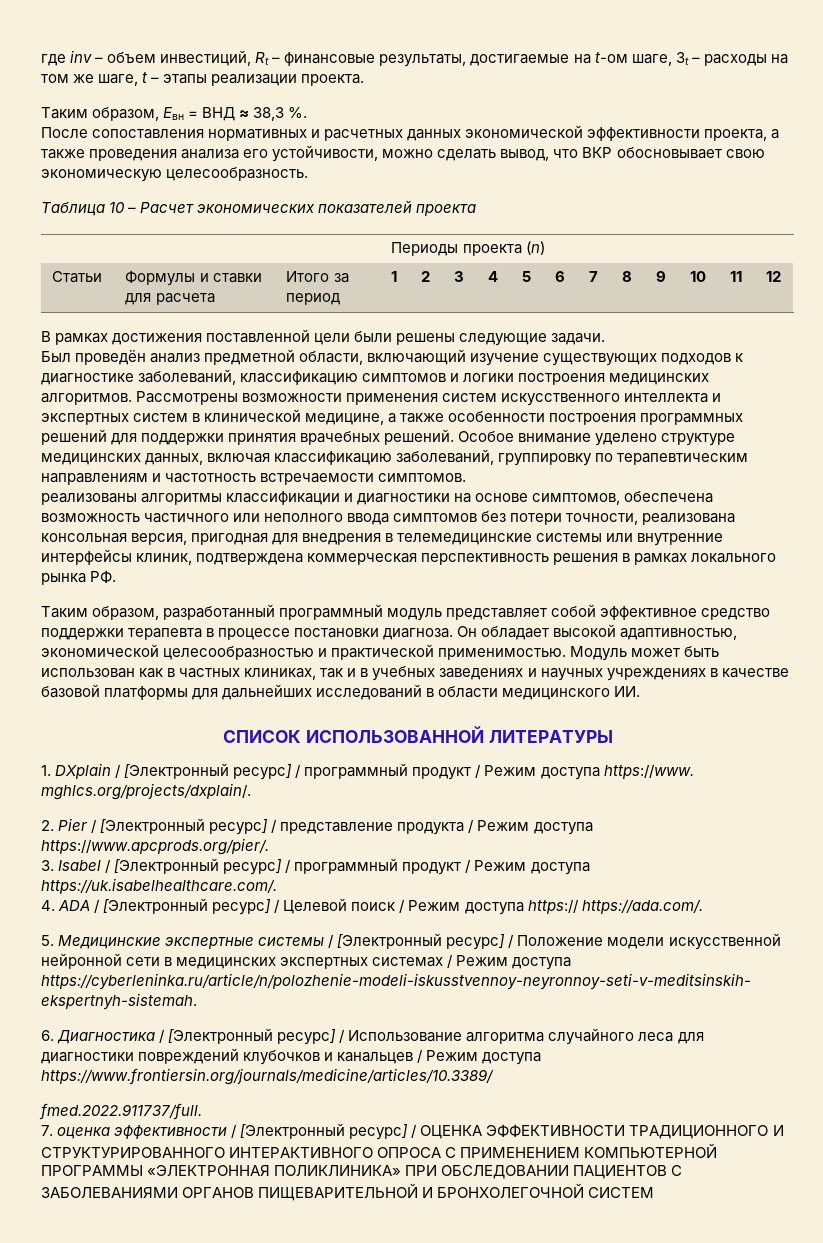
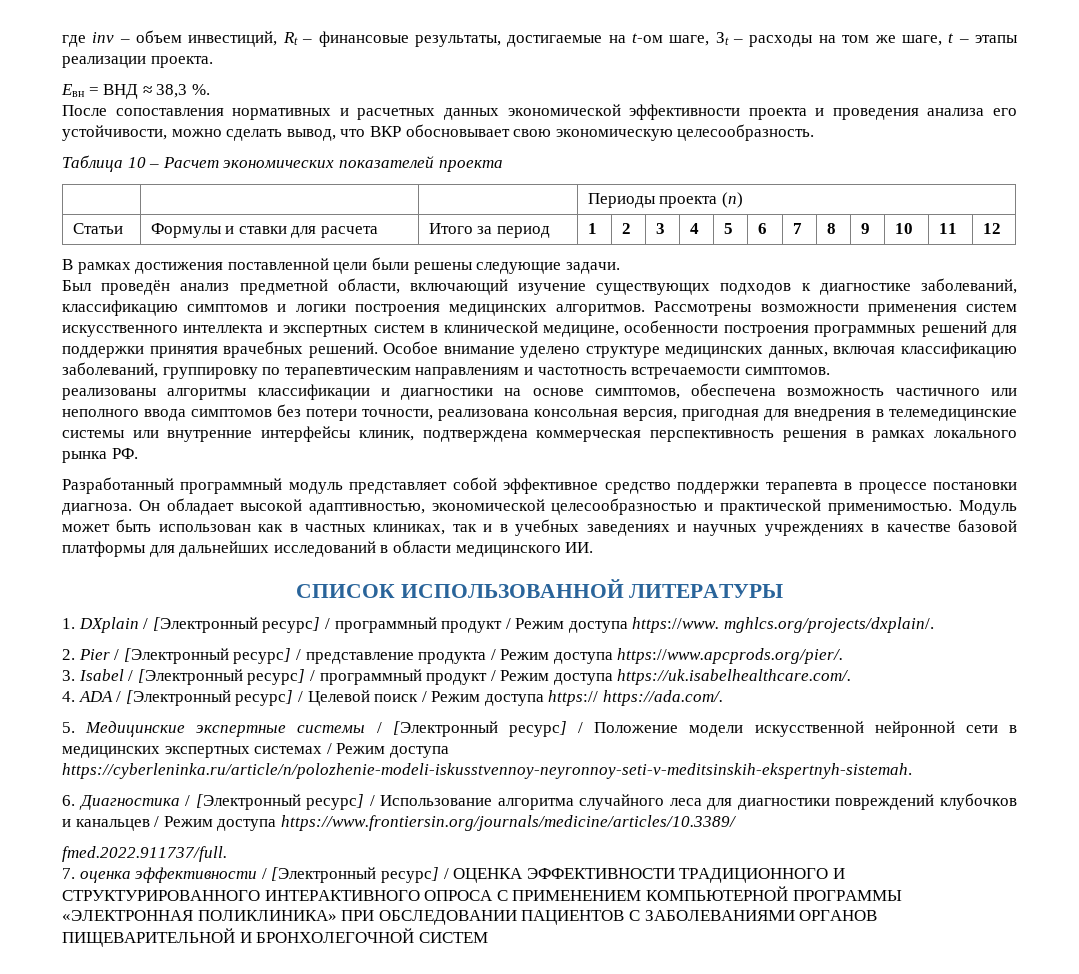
- Таким образом, Евн = ВНД ≈ 38,3 %.
+ Евн = ВНД ≈ 38,3 %.
- После сопоставления нормативных и расчетных данных экономической эффективности проекта, а также проведения анализа его устойчивости, можно сделать вывод, что ВКР обосновывает свою экономическую целесообразность.
+ После сопоставления нормативных и расчетных данных экономической эффективности проекта и проведения анализа его устойчивости, можно сделать вывод, что ВКР обосновывает свою экономическую целесообразность.
- Рассмотрены возможности применения систем искусственного интеллекта и экспертных систем в клинической медицине, а также особенности построения программных решений для поддержки принятия врачебных решений.
+ Рассмотрены возможности применения систем искусственного интеллекта и экспертных систем в клинической медицине, особенности построения программных решений для поддержки принятия врачебных решений.
- Таким образом, разработанный программный модуль представляет собой эффективное средство поддержки терапевта в процессе постановки диагноза.
+ Разработанный программный модуль представляет собой эффективное средство поддержки терапевта в процессе постановки диагноза.

